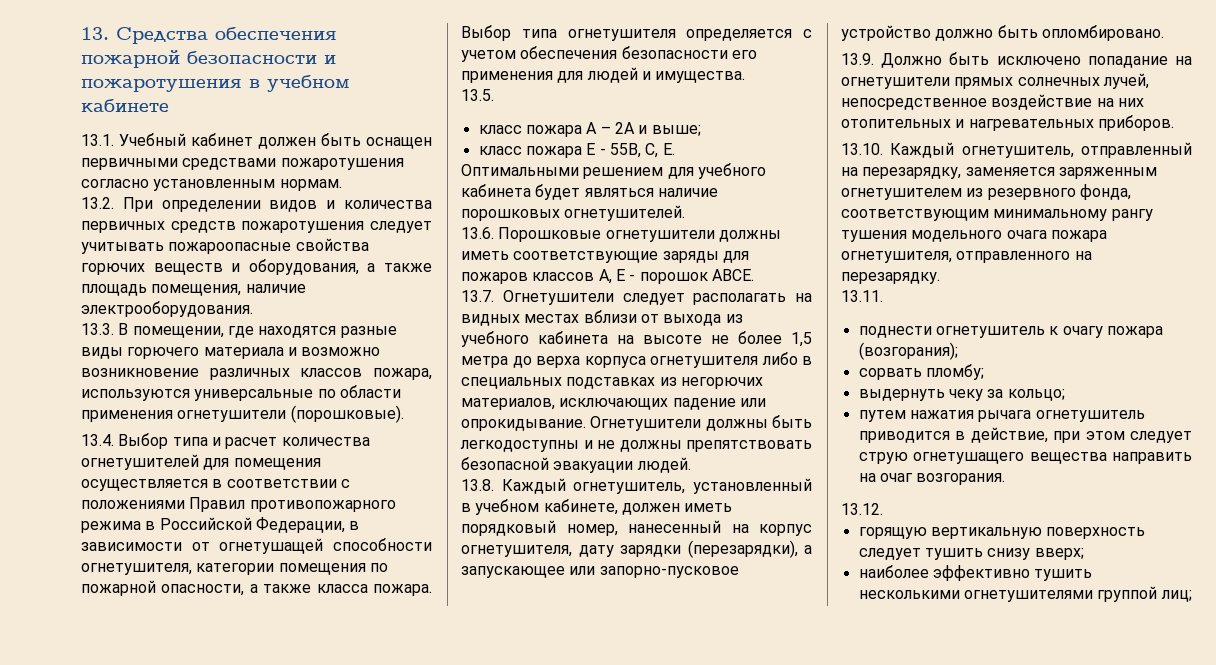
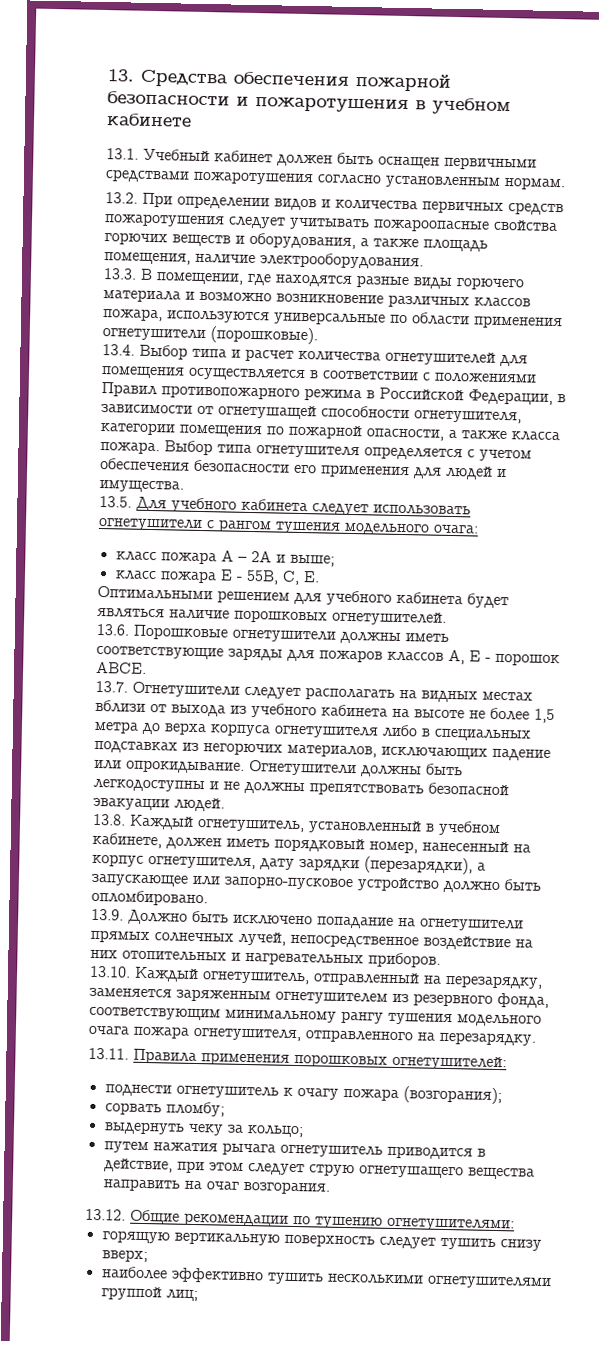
- 13.5.
+ 13.5. Для учебного кабинета следует использовать огнетушители с рангом тушения модельного очага:
- 13.11.
+ 13.11. Правила применения порошковых огнетушителей:
- 13.12.
+ 13.12. Общие рекомендации по тушению огнетушителями:

